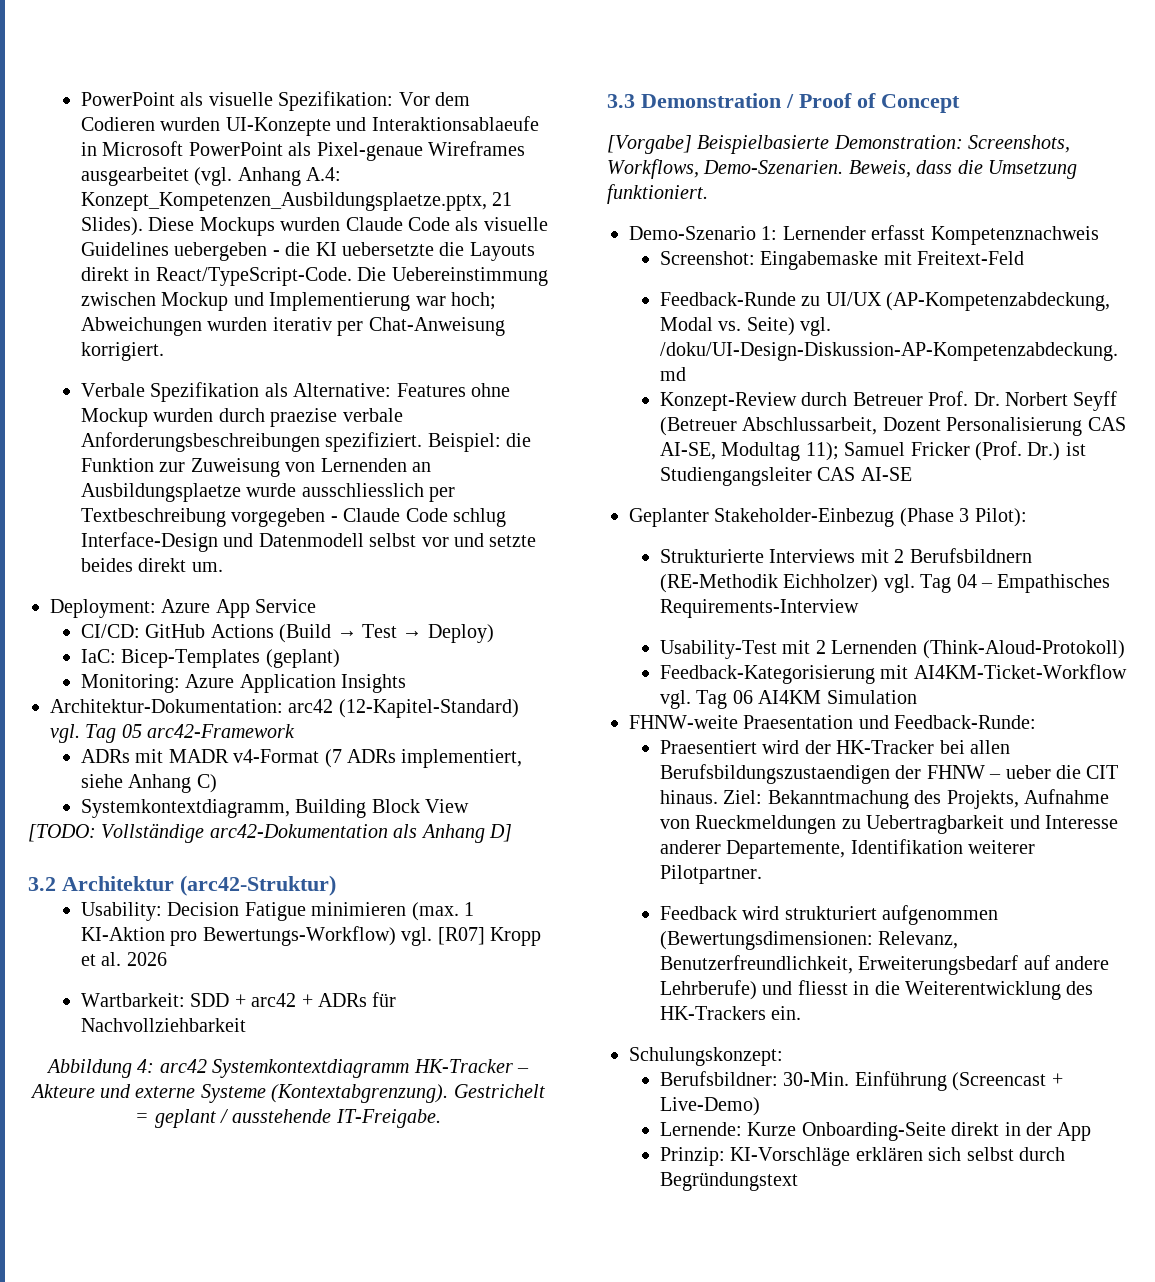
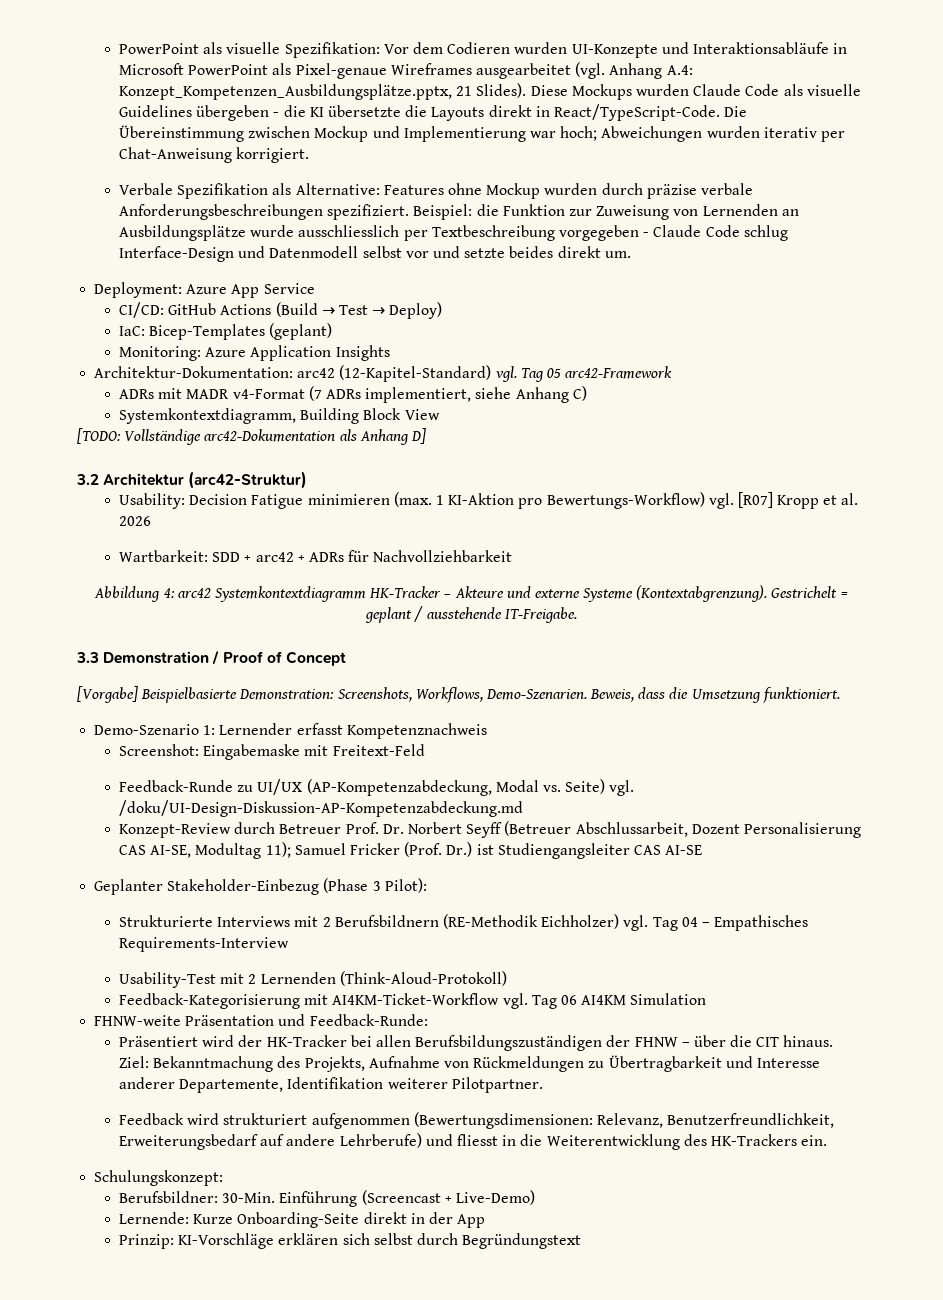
- PowerPoint als visuelle Spezifikation: Vor dem Codieren wurden UI-Konzepte und Interaktionsablaeufe in Microsoft PowerPoint als Pixel-genaue Wireframes ausgearbeitet (vgl. Anhang A.4: Konzept_Kompetenzen_Ausbildungsplaetze.pptx, 21 Slides).
+ PowerPoint als visuelle Spezifikation: Vor dem Codieren wurden UI-Konzepte und Interaktionsabläufe in Microsoft PowerPoint als Pixel-genaue Wireframes ausgearbeitet (vgl. Anhang A.4: Konzept_Kompetenzen_Ausbildungsplätze.pptx, 21 Slides).
- Diese Mockups wurden Claude Code als visuelle Guidelines uebergeben - die KI uebersetzte die Layouts direkt in React/TypeScript-Code.
+ Diese Mockups wurden Claude Code als visuelle Guidelines übergeben - die KI übersetzte die Layouts direkt in React/TypeScript-Code.
- Die Uebereinstimmung zwischen Mockup und Implementierung war hoch; Abweichungen wurden iterativ per Chat-Anweisung korrigiert.
+ Die Übereinstimmung zwischen Mockup und Implementierung war hoch; Abweichungen wurden iterativ per Chat-Anweisung korrigiert.
- Verbale Spezifikation als Alternative: Features ohne Mockup wurden durch praezise verbale Anforderungsbeschreibungen spezifiziert.
+ Verbale Spezifikation als Alternative: Features ohne Mockup wurden durch präzise verbale Anforderungsbeschreibungen spezifiziert.
- Beispiel: die Funktion zur Zuweisung von Lernenden an Ausbildungsplaetze wurde ausschliesslich per Textbeschreibung vorgegeben - Claude Code schlug Interface-Design und Datenmodell selbst vor und setzte beides direkt um.
+ Beispiel: die Funktion zur Zuweisung von Lernenden an Ausbildungsplätze wurde ausschliesslich per Textbeschreibung vorgegeben - Claude Code schlug Interface-Design und Datenmodell selbst vor und setzte beides direkt um.
- FHNW-weite Praesentation und Feedback-Runde:
+ FHNW-weite Präsentation und Feedback-Runde:
- Praesentiert wird der HK-Tracker bei allen Berufsbildungszustaendigen der FHNW – ueber die CIT hinaus.
+ Präsentiert wird der HK-Tracker bei allen Berufsbildungszuständigen der FHNW – über die CIT hinaus.
- Ziel: Bekanntmachung des Projekts, Aufnahme von Rueckmeldungen zu Uebertragbarkeit und Interesse anderer Departemente, Identifikation weiterer Pilotpartner.
+ Ziel: Bekanntmachung des Projekts, Aufnahme von Rückmeldungen zu Übertragbarkeit und Interesse anderer Departemente, Identifikation weiterer Pilotpartner.

